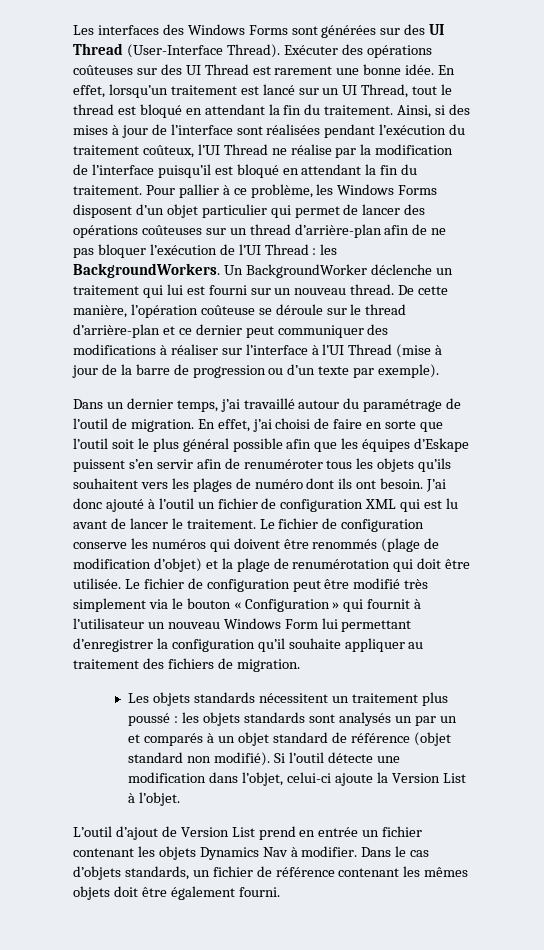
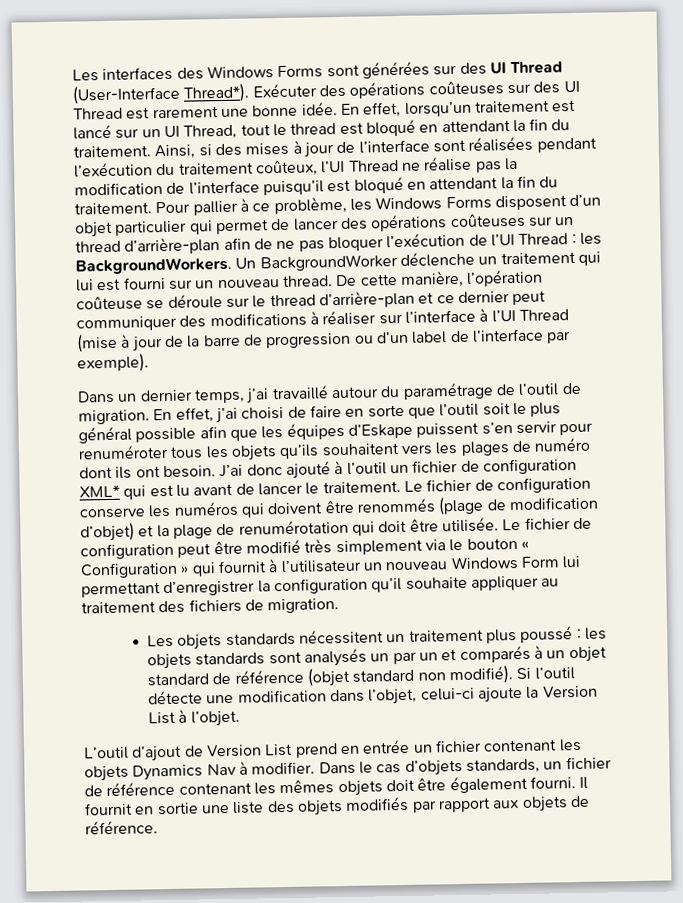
- Les interfaces des Windows Forms sont générées sur des UI Thread (User-Interface Thread).
+ Les interfaces des Windows Forms sont générées sur des UI Thread (User-Interface Thread*).
- Ainsi, si des mises à jour de l’interface sont réalisées pendant l’exécution du traitement coûteux, l’UI Thread ne réalise par la modification de l’interface puisqu’il est bloqué en attendant la fin du traitement.
+ Ainsi, si des mises à jour de l’interface sont réalisées pendant l’exécution du traitement coûteux, l’UI Thread ne réalise pas la modification de l’interface puisqu’il est bloqué en attendant la fin du traitement.
- De cette manière, l’opération coûteuse se déroule sur le thread d’arrière-plan et ce dernier peut communiquer des modifications à réaliser sur l’interface à l’UI Thread (mise à jour de la barre de progression ou d’un texte par exemple).
+ De cette manière, l’opération coûteuse se déroule sur le thread d’arrière-plan et ce dernier peut communiquer des modifications à réaliser sur l’interface à l’UI Thread (mise à jour de la barre de progression ou d’un label de l’interface par exemple).
- En effet, j’ai choisi de faire en sorte que l’outil soit le plus général possible afin que les équipes d’Eskape puissent s’en servir afin de renuméroter tous les objets qu’ils souhaitent vers les plages de numéro dont ils ont besoin.
+ En effet, j’ai choisi de faire en sorte que l’outil soit le plus général possible afin que les équipes d’Eskape puissent s’en servir pour renuméroter tous les objets qu’ils souhaitent vers les plages de numéro dont ils ont besoin.
- J’ai donc ajouté à l’outil un fichier de configuration XML qui est lu avant de lancer le traitement.
+ J’ai donc ajouté à l’outil un fichier de configuration XML* qui est lu avant de lancer le traitement.
+ Il fournit en sortie une liste des objets modifiés par rapport aux objets de référence.

